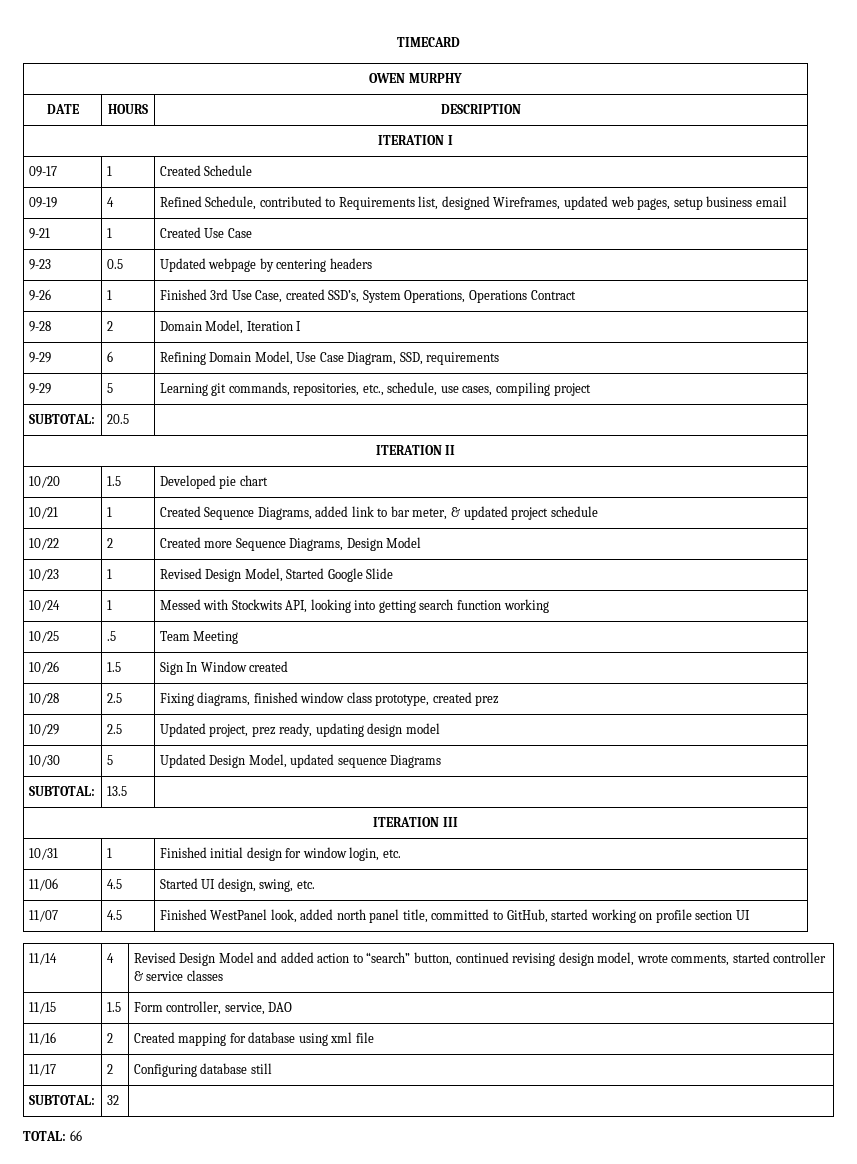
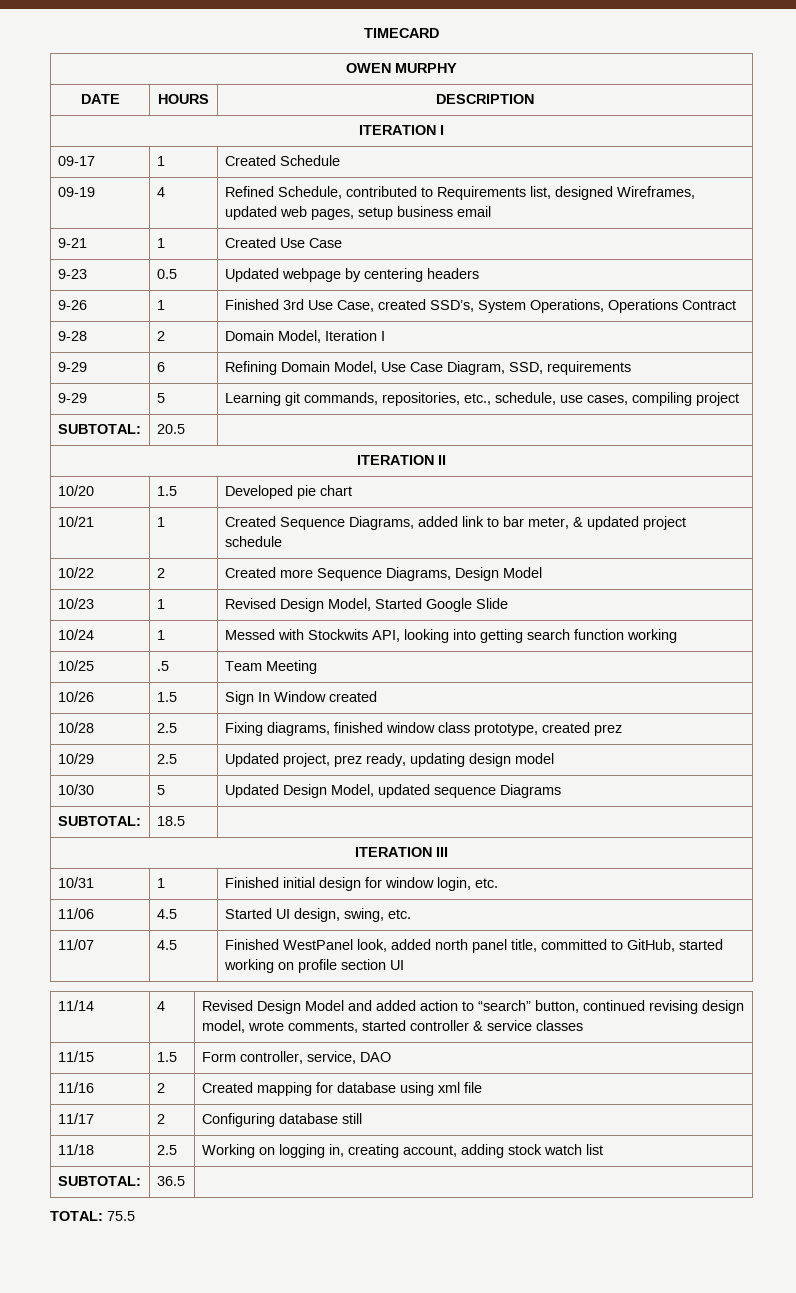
- SUBTOTAL: | 13.5 |
+ SUBTOTAL: | 18.5 |
- SUBTOTAL: | 32 |
+ 11/18 | 2.5 | Working on logging in, creating account, adding stock watch list
+ SUBTOTAL: | 36.5 |
- TOTAL: 66
+ TOTAL: 75.5

